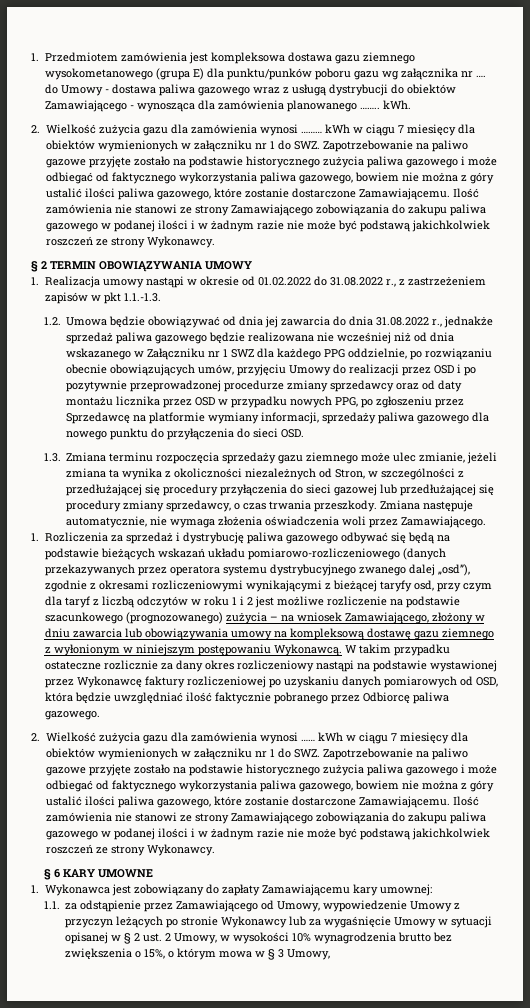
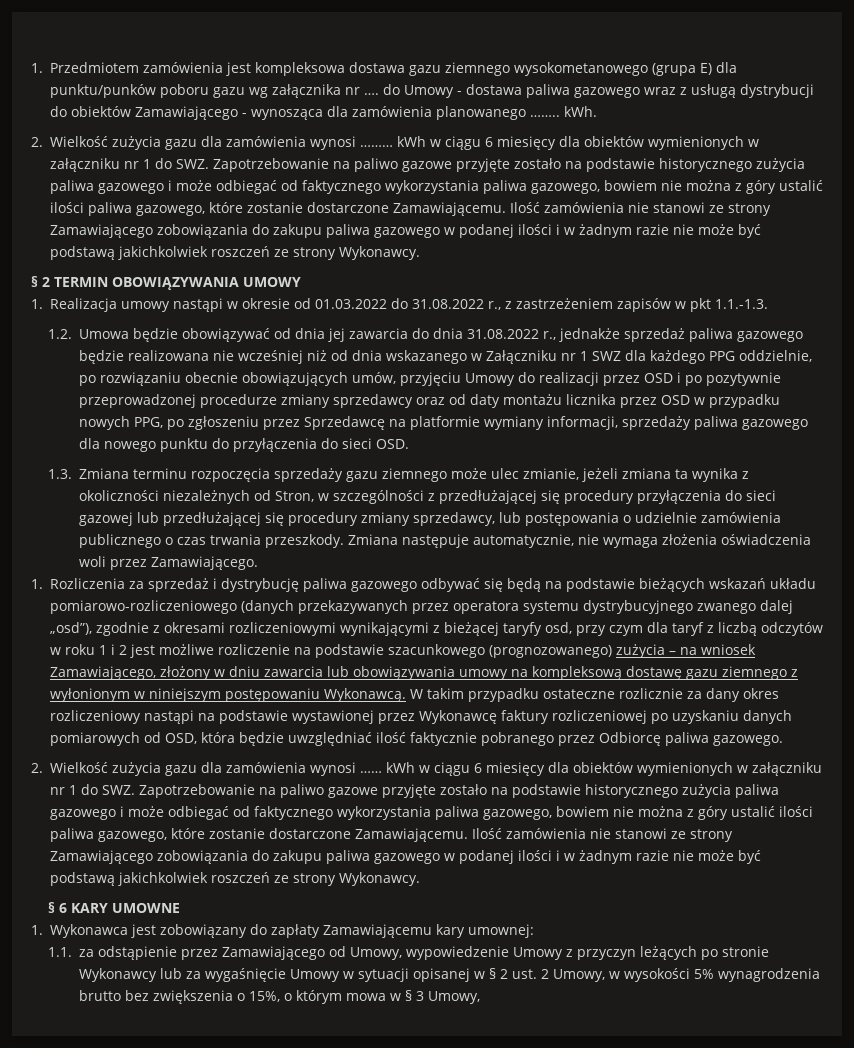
- 2. Wielkość zużycia gazu dla zamówienia wynosi ……… kWh w ciągu 7 miesięcy dla obiektów wymienionych w załączniku nr 1 do SWZ. Zapotrzebowanie na paliwo gazowe przyjęte zostało na podstawie historycznego zużycia paliwa gazowego i może odbiegać od faktycznego wykorzystania paliwa gazowego, bowiem nie można z góry ustalić ilości paliwa gazowego, które zostanie dostarczone Zamawiającemu.
+ 2. Wielkość zużycia gazu dla zamówienia wynosi ……… kWh w ciągu 6 miesięcy dla obiektów wymienionych w załączniku nr 1 do SWZ. Zapotrzebowanie na paliwo gazowe przyjęte zostało na podstawie historycznego zużycia paliwa gazowego i może odbiegać od faktycznego wykorzystania paliwa gazowego, bowiem nie można z góry ustalić ilości paliwa gazowego, które zostanie dostarczone Zamawiającemu.
- 1. Realizacja umowy nastąpi w okresie od 01.02.2022 do 31.08.2022 r., z zastrzeżeniem zapisów w pkt 1.1.-1.3.
+ 1. Realizacja umowy nastąpi w okresie od 01.03.2022 do 31.08.2022 r., z zastrzeżeniem zapisów w pkt 1.1.-1.3.
- 1.3. Zmiana terminu rozpoczęcia sprzedaży gazu ziemnego może ulec zmianie, jeżeli zmiana ta wynika z okoliczności niezależnych od Stron, w szczególności z przedłużającej się procedury przyłączenia do sieci gazowej lub przedłużającej się procedury zmiany sprzedawcy, o czas trwania przeszkody.
+ 1.3. Zmiana terminu rozpoczęcia sprzedaży gazu ziemnego może ulec zmianie, jeżeli zmiana ta wynika z okoliczności niezależnych od Stron, w szczególności z przedłużającej się procedury przyłączenia do sieci gazowej lub przedłużającej się procedury zmiany sprzedawcy, lub postępowania o udzielnie zamówienia publicznego o czas trwania przeszkody.
- 2. Wielkość zużycia gazu dla zamówienia wynosi …… kWh w ciągu 7 miesięcy dla obiektów wymienionych w załączniku nr 1 do SWZ. Zapotrzebowanie na paliwo gazowe przyjęte zostało na podstawie historycznego zużycia paliwa gazowego i może odbiegać od faktycznego wykorzystania paliwa gazowego, bowiem nie można z góry ustalić ilości paliwa gazowego, które zostanie dostarczone Zamawiającemu.
+ 2. Wielkość zużycia gazu dla zamówienia wynosi …… kWh w ciągu 6 miesięcy dla obiektów wymienionych w załączniku nr 1 do SWZ. Zapotrzebowanie na paliwo gazowe przyjęte zostało na podstawie historycznego zużycia paliwa gazowego i może odbiegać od faktycznego wykorzystania paliwa gazowego, bowiem nie można z góry ustalić ilości paliwa gazowego, które zostanie dostarczone Zamawiającemu.
- 1.1. za odstąpienie przez Zamawiającego od Umowy, wypowiedzenie Umowy z przyczyn leżących po stronie Wykonawcy lub za wygaśnięcie Umowy w sytuacji opisanej w § 2 ust. 2 Umowy, w wysokości 10% wynagrodzenia brutto bez zwiększenia o 15%, o którym mowa w § 3 Umowy,
+ 1.1. za odstąpienie przez Zamawiającego od Umowy, wypowiedzenie Umowy z przyczyn leżących po stronie Wykonawcy lub za wygaśnięcie Umowy w sytuacji opisanej w § 2 ust. 2 Umowy, w wysokości 5% wynagrodzenia brutto bez zwiększenia o 15%, o którym mowa w § 3 Umowy,

